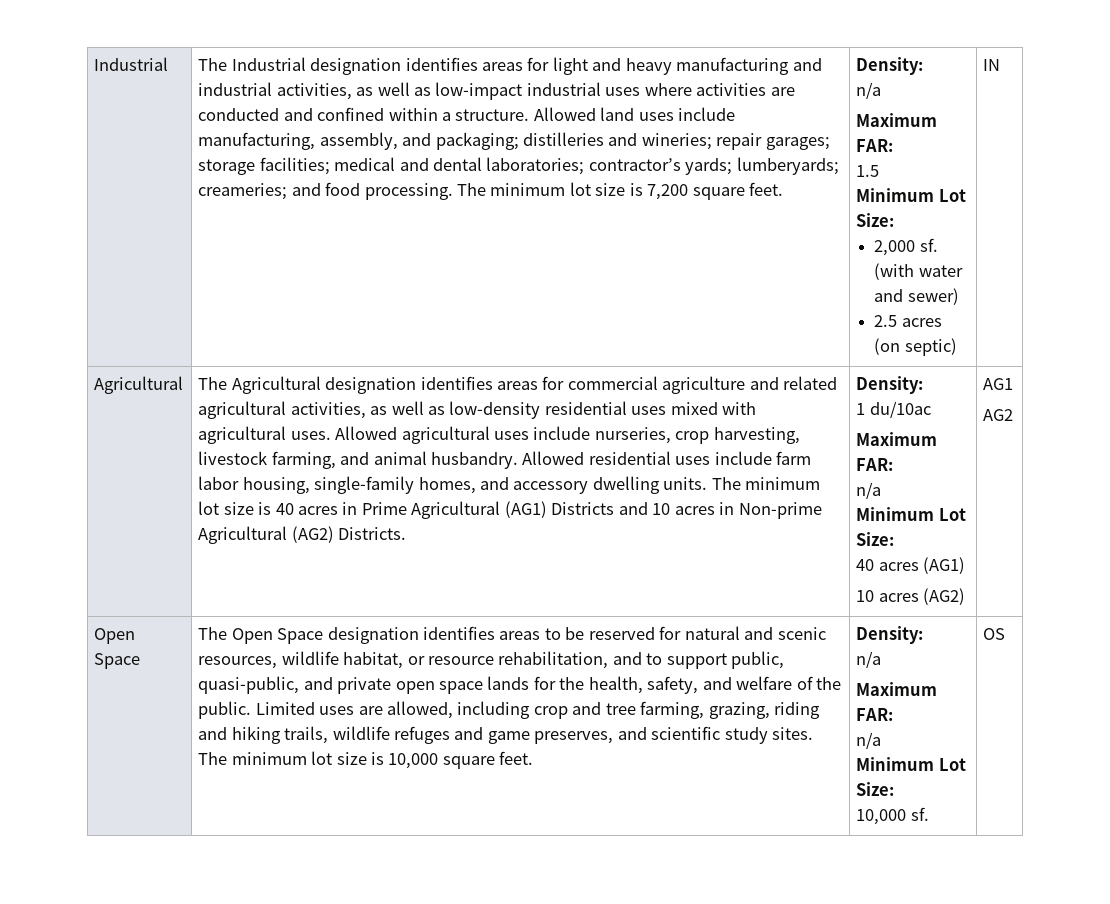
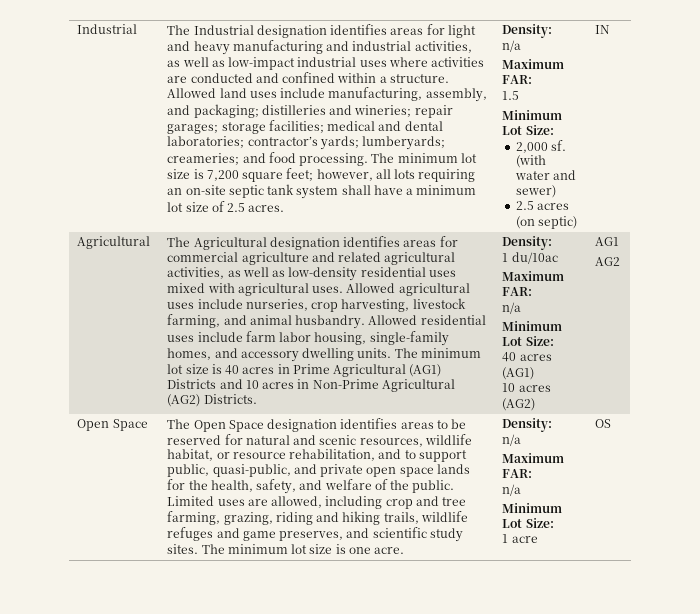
- The minimum lot size is 7,200 square feet.
+ The minimum lot size is 7,200 square feet; however, all lots requiring an on-site septic tank system shall have a minimum lot size of 2.5 acres.
- The minimum lot size is 40 acres in Prime Agricultural (AG1) Districts and 10 acres in Non-prime Agricultural (AG2) Districts.
+ The minimum lot size is 40 acres in Prime Agricultural (AG1) Districts and 10 acres in Non-Prime Agricultural (AG2) Districts.
- The minimum lot size is 10,000 square feet.
+ The minimum lot size is one acre.
- 10,000 sf.
+ 1 acre

